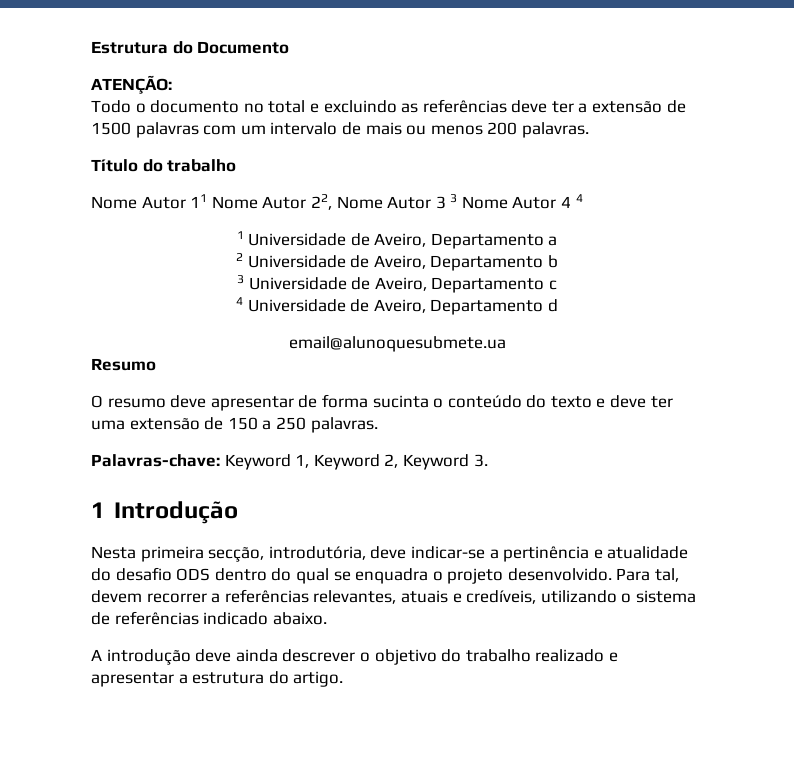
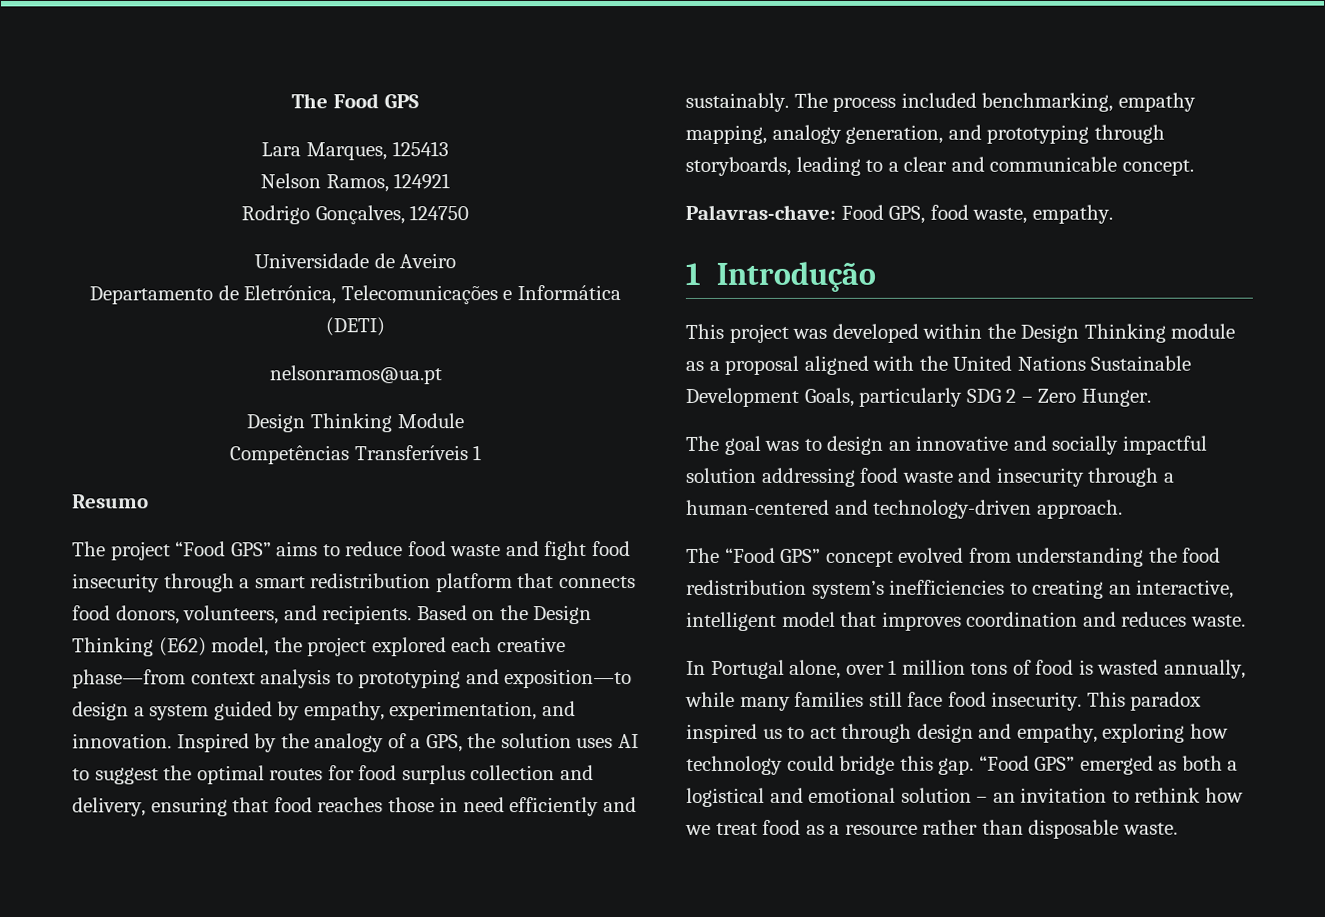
- Estrutura do Documento
- ATENÇÃO:
- Todo o documento no total e excluindo as referências deve ter a extensão de 1500 palavras com um intervalo de mais ou menos 200 palavras.
- Título do trabalho
- Nome Autor 11 Nome Autor 22, Nome Autor 3 3 Nome Autor 4 4
- 1 Universidade de Aveiro, Departamento a
- 2 Universidade de Aveiro, Departamento b
- 3 Universidade de Aveiro, Departamento c
- 4 Universidade de Aveiro, Departamento d
- email@alunoquesubmete.ua
+ The Food GPS
+ Lara Marques, 125413
+ Nelson Ramos, 124921
+ Rodrigo Gonçalves, 124750
+ Universidade de Aveiro
+ Departamento de Eletrónica, Telecomunicações e Informática (DETI)
+ nelsonramos@ua.pt
+ Design Thinking Module
+ Competências Transferíveis 1
  Resumo
- O resumo deve apresentar de forma sucinta o conteúdo do texto e deve ter uma extensão de 150 a 250 palavras.
- Palavras-chave: Keyword 1, Keyword 2, Keyword 3.
+ The project “Food GPS” aims to reduce food waste and fight food insecurity through a smart redistribution platform that connects food donors, volunteers, and recipients. Based on the Design Thinking (E62) model, the project explored each creative phase—from context analysis to prototyping and exposition—to design a system guided by empathy, experimentation, and innovation. Inspired by the analogy of a GPS, the solution uses AI to suggest the optimal routes for food surplus collection and delivery, ensuring that food reaches those in need efficiently and sustainably. The process included benchmarking, empathy mapping, analogy generation, and prototyping through storyboards, leading to a clear and communicable concept.
+ Palavras-chave: Food GPS, food waste, empathy.
  1 Introdução
- Nesta primeira secção, introdutória, deve indicar-se a pertinência e atualidade do desafio ODS dentro do qual se enquadra o projeto desenvolvido. Para tal, devem recorrer a referências relevantes, atuais e credíveis, utilizando o sistema de referências indicado abaixo.
- A introdução deve ainda descrever o objetivo do trabalho realizado e apresentar a estrutura do artigo.
+ This project was developed within the Design Thinking module as a proposal aligned with the United Nations Sustainable Development Goals, particularly SDG 2 – Zero Hunger.
+ The goal was to design an innovative and socially impactful solution addressing food waste and insecurity through a human-centered and technology-driven approach.
+ The “Food GPS” concept evolved from understanding the food redistribution system’s inefficiencies to creating an interactive, intelligent model that improves coordination and reduces waste.
+ In Portugal alone, over 1 million tons of food is wasted annually, while many families still face food insecurity. This paradox inspired us to act through design and empathy, exploring how technology could bridge this gap. “Food GPS” emerged as both a logistical and emotional solution – an invitation to rethink how we treat food as a resource rather than disposable waste.

